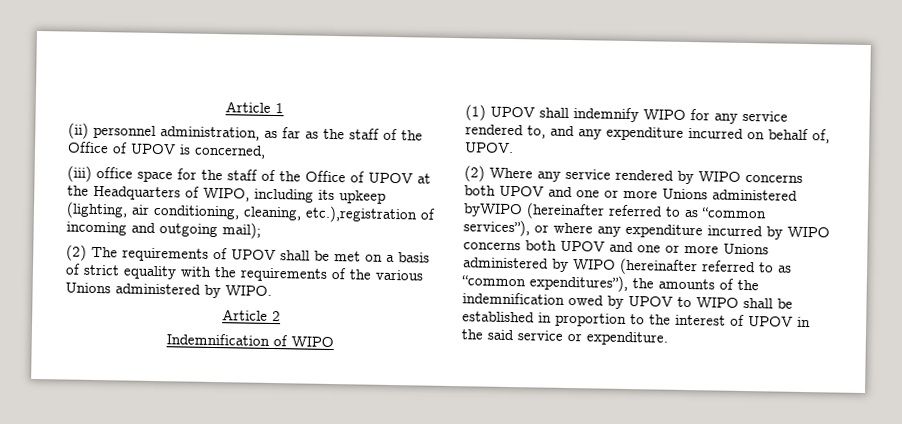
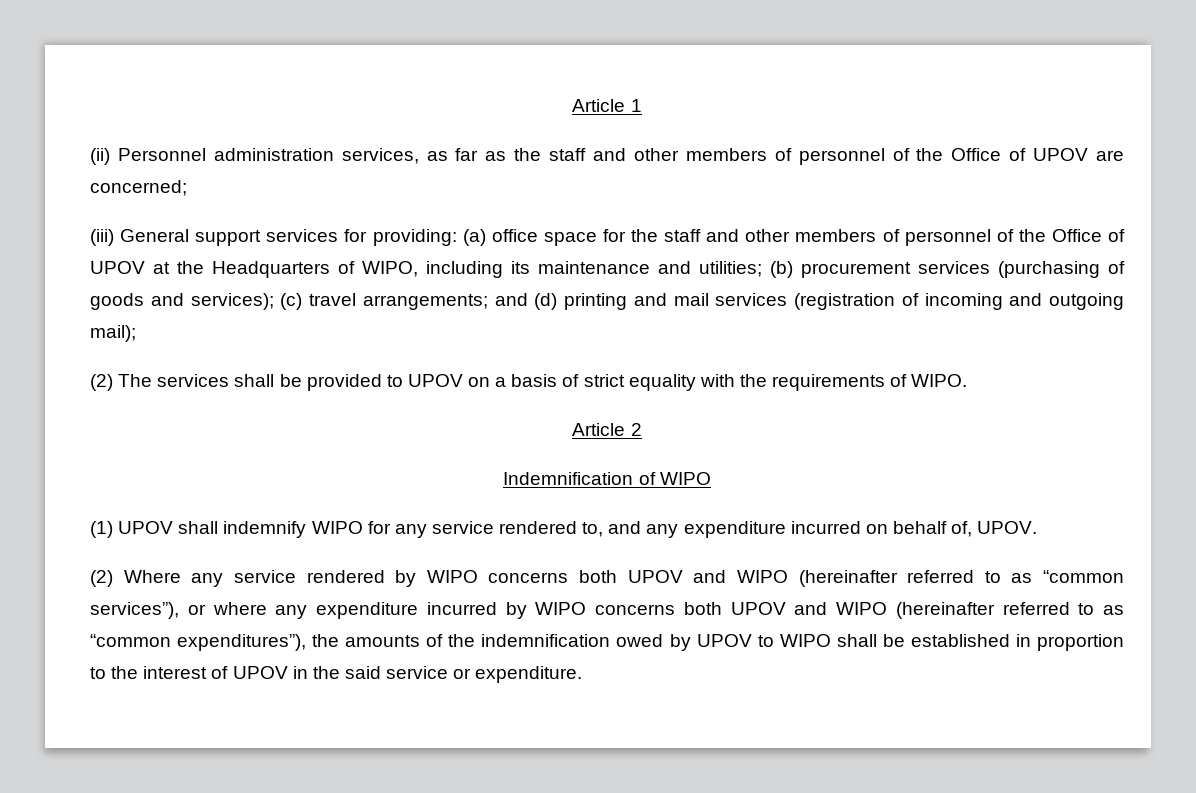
- (ii) personnel administration, as far as the staff of the Office of UPOV is concerned,
+ (ii) Personnel administration services, as far as the staff and other members of personnel of the Office of UPOV are concerned;
- (iii) office space for the staff of the Office of UPOV at the Headquarters of WIPO, including its upkeep (lighting, air conditioning, cleaning, etc.),registration of incoming and outgoing mail);
+ (iii) General support services for providing: (a) office space for the staff and other members of personnel of the Office of UPOV at the Headquarters of WIPO, including its maintenance and utilities; (b) procurement services (purchasing of goods and services); (c) travel arrangements; and (d) printing and mail services (registration of incoming and outgoing mail);
- (2) The requirements of UPOV shall be met on a basis of strict equality with the requirements of the various Unions administered by WIPO.
+ (2) The services shall be provided to UPOV on a basis of strict equality with the requirements of WIPO.
- (2) Where any service rendered by WIPO concerns both UPOV and one or more Unions administered byWIPO (hereinafter referred to as “common services”), or where any expenditure incurred by WIPO concerns both UPOV and one or more Unions administered by WIPO (hereinafter referred to as “common expenditures”), the amounts of the indemnification owed by UPOV to WIPO shall be established in proportion to the interest of UPOV in the said service or expenditure.
+ (2) Where any service rendered by WIPO concerns both UPOV and WIPO (hereinafter referred to as “common services”), or where any expenditure incurred by WIPO concerns both UPOV and WIPO (hereinafter referred to as “common expenditures”), the amounts of the indemnification owed by UPOV to WIPO shall be established in proportion to the interest of UPOV in the said service or expenditure.

